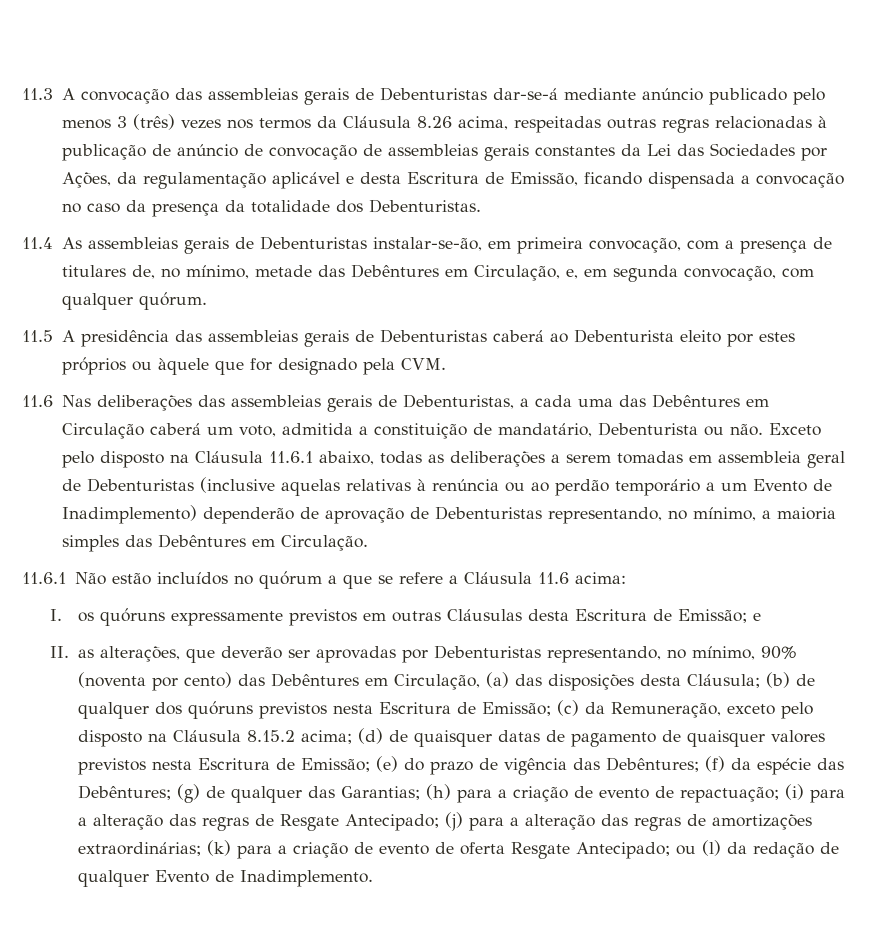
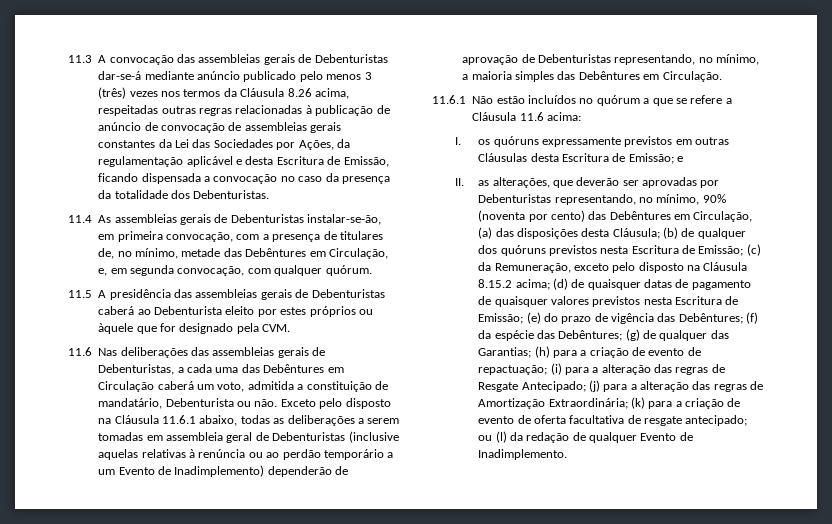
- (j) para a alteração das regras de amortizações extraordinárias;
+ (j) para a alteração das regras de Amortização Extraordinária;
- (k) para a criação de evento de oferta Resgate Antecipado;
+ (k) para a criação de evento de oferta facultativa de resgate antecipado;

